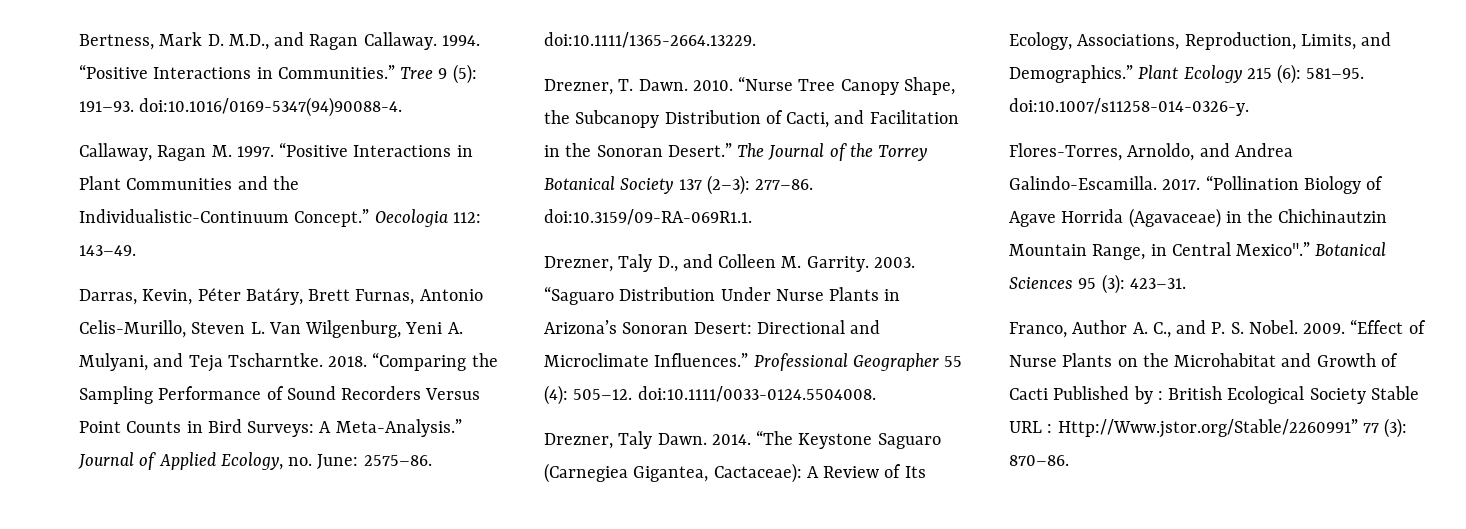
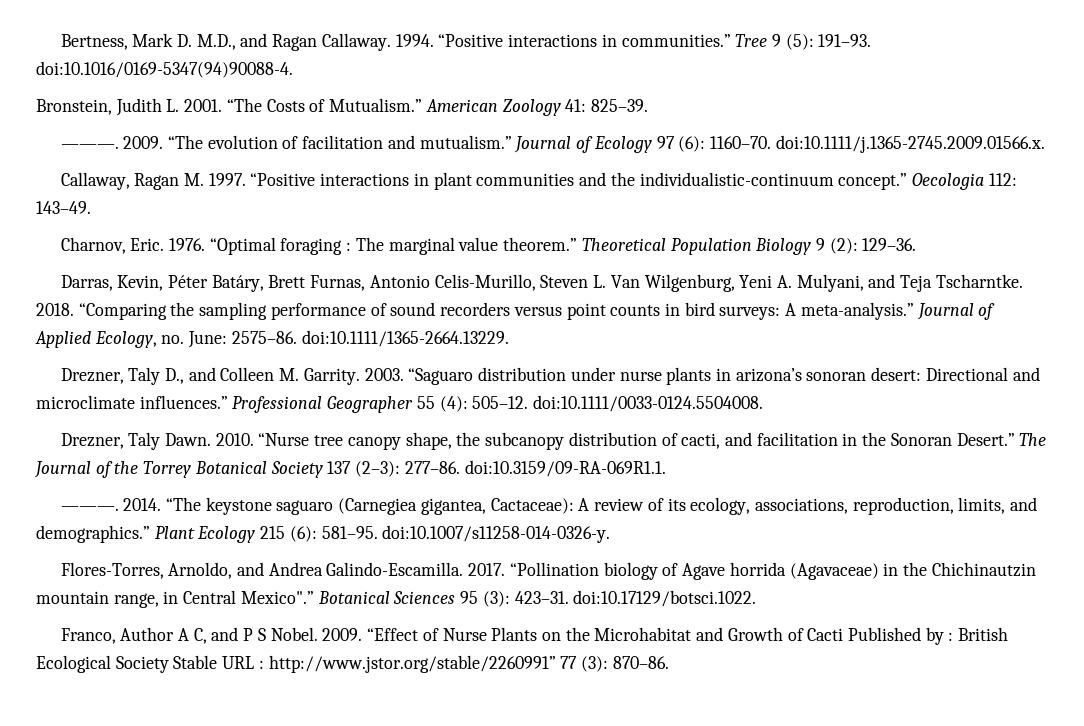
- “Positive Interactions in Communities.”
+ “Positive interactions in communities.”
+ Bronstein, Judith L. 2001. “The Costs of Mutualism.” American Zoology 41: 825–39.
+ ———. 2009. “The evolution of facilitation and mutualism.” Journal of Ecology 97 (6): 1160–70. doi:10.1111/j.1365-2745.2009.01566.x.
- “Positive Interactions in Plant Communities and the Individualistic-Continuum Concept.” Oecologia 112: 143–49.
+ “Positive interactions in plant communities and the individualistic-continuum concept.” Oecologia 112: 143–49.
+ Charnov, Eric. 1976. “Optimal foraging : The marginal value theorem.” Theoretical Population Biology 9 (2): 129–36.
- “Comparing the Sampling Performance of Sound Recorders Versus Point Counts in Bird Surveys: A Meta-Analysis.”
+ “Comparing the sampling performance of sound recorders versus point counts in bird surveys: A meta-analysis.”
- Drezner, T. Dawn. 2010. “Nurse Tree Canopy Shape, the Subcanopy Distribution of Cacti, and Facilitation in the Sonoran Desert.”
+ Drezner, Taly D., and Colleen M. Garrity. 2003. “Saguaro distribution under nurse plants in arizona’s sonoran desert: Directional and microclimate influences.” Professional Geographer 55 (4): 505–12. doi:10.1111/0033-0124.5504008.
+ Drezner, Taly Dawn. 2010. “Nurse tree canopy shape, the subcanopy distribution of cacti, and facilitation in the Sonoran Desert.”
- Drezner, Taly D., and Colleen M. Garrity. 2003. “Saguaro Distribution Under Nurse Plants in Arizona’s Sonoran Desert: Directional and Microclimate Influences.” Professional Geographer 55 (4): 505–12. doi:10.1111/0033-0124.5504008.
- Drezner, Taly Dawn. 2014. “The Keystone Saguaro (Carnegiea Gigantea, Cactaceae): A Review of Its Ecology, Associations, Reproduction, Limits, and Demographics.”
+ ———. 2014. “The keystone saguaro (Carnegiea gigantea, Cactaceae): A review of its ecology, associations, reproduction, limits, and demographics.”
- “Pollination Biology of Agave Horrida (Agavaceae) in the Chichinautzin Mountain Range, in Central Mexico".”
+ “Pollination biology of Agave horrida (Agavaceae) in the Chichinautzin mountain range, in Central Mexico".”
- Botanical Sciences 95 (3): 423–31.
+ Botanical Sciences 95 (3): 423–31. doi:10.17129/botsci.1022.
- Franco, Author A. C., and P. S. Nobel.
+ Franco, Author A C, and P S Nobel.
- “Effect of Nurse Plants on the Microhabitat and Growth of Cacti Published by : British Ecological Society Stable URL : Http://Www.jstor.org/Stable/2260991” 77 (3): 870–86.
+ “Effect of Nurse Plants on the Microhabitat and Growth of Cacti Published by : British Ecological Society Stable URL : http://www.jstor.org/stable/2260991” 77 (3): 870–86.

